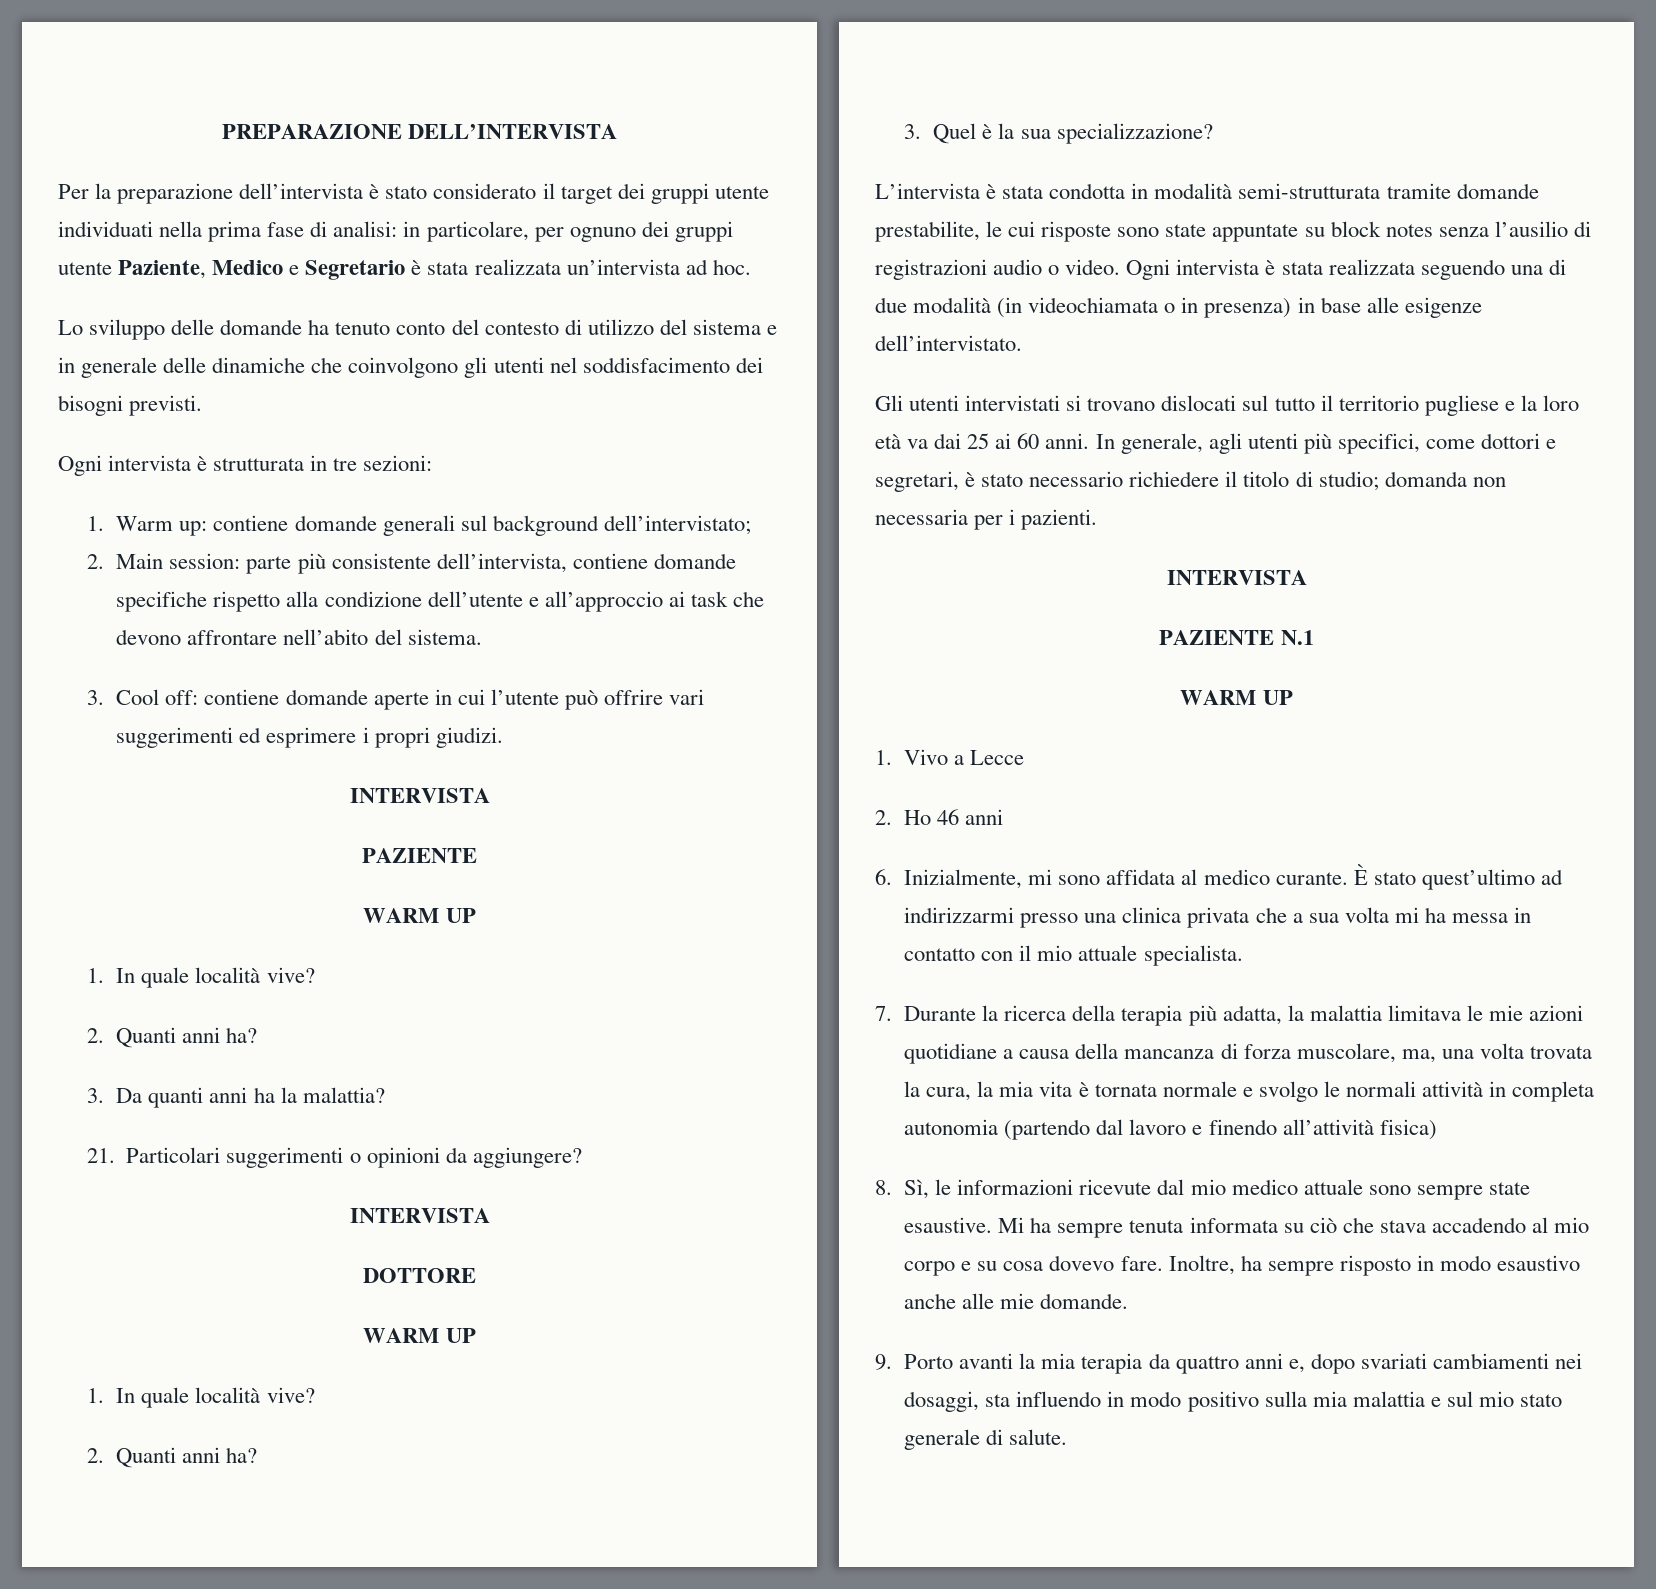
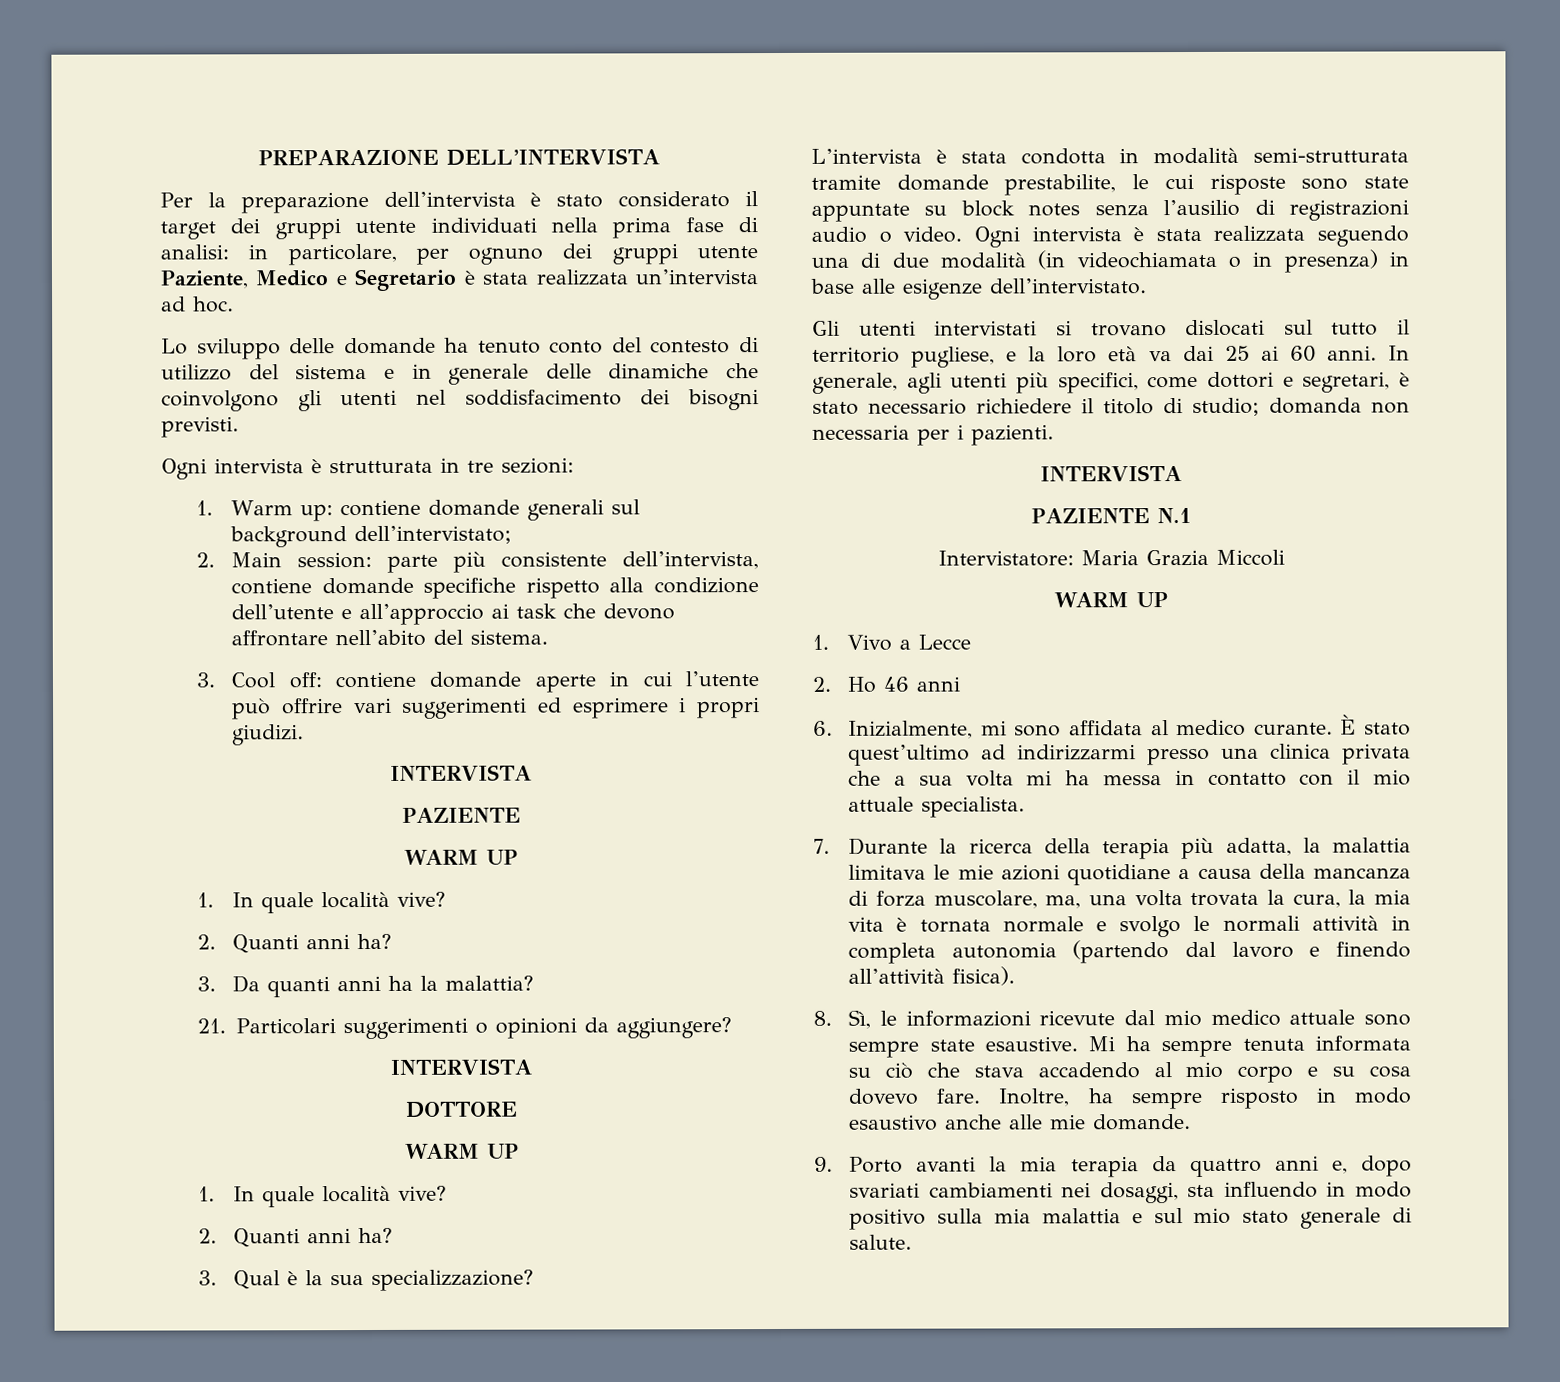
- 3. Quel è la sua specializzazione?
+ 3. Qual è la sua specializzazione?
- Gli utenti intervistati si trovano dislocati sul tutto il territorio pugliese e la loro età va dai 25 ai 60 anni.
+ Gli utenti intervistati si trovano dislocati sul tutto il territorio pugliese, e la loro età va dai 25 ai 60 anni.
+ Intervistatore: Maria Grazia Miccoli
- 7. Durante la ricerca della terapia più adatta, la malattia limitava le mie azioni quotidiane a causa della mancanza di forza muscolare, ma, una volta trovata la cura, la mia vita è tornata normale e svolgo le normali attività in completa autonomia (partendo dal lavoro e finendo all’attività fisica)
+ 7. Durante la ricerca della terapia più adatta, la malattia limitava le mie azioni quotidiane a causa della mancanza di forza muscolare, ma, una volta trovata la cura, la mia vita è tornata normale e svolgo le normali attività in completa autonomia (partendo dal lavoro e finendo all’attività fisica).

